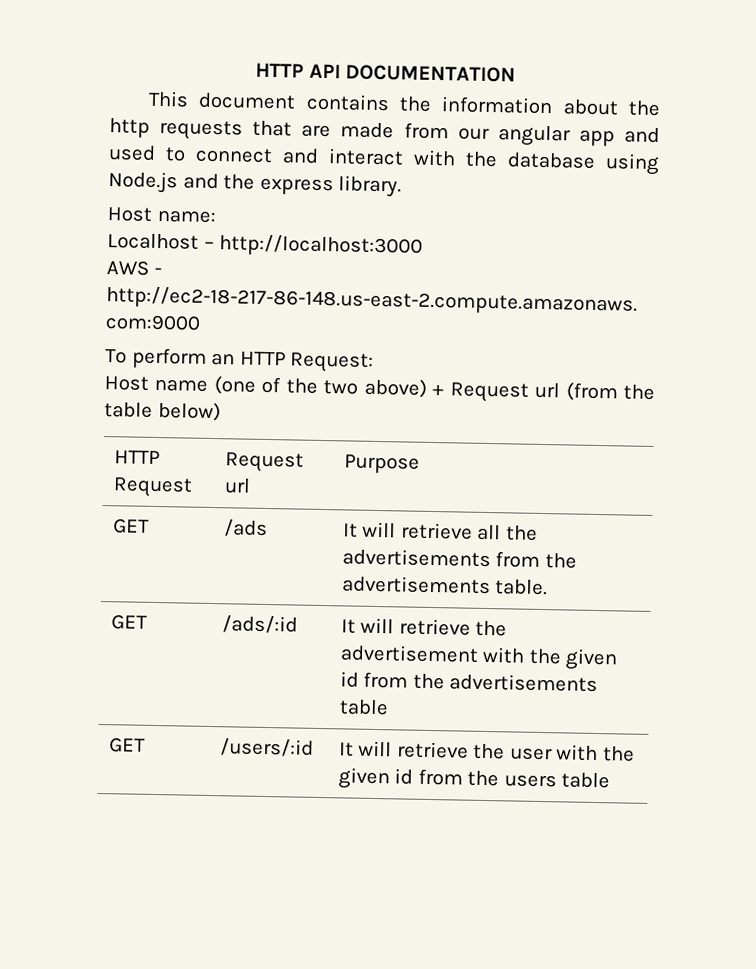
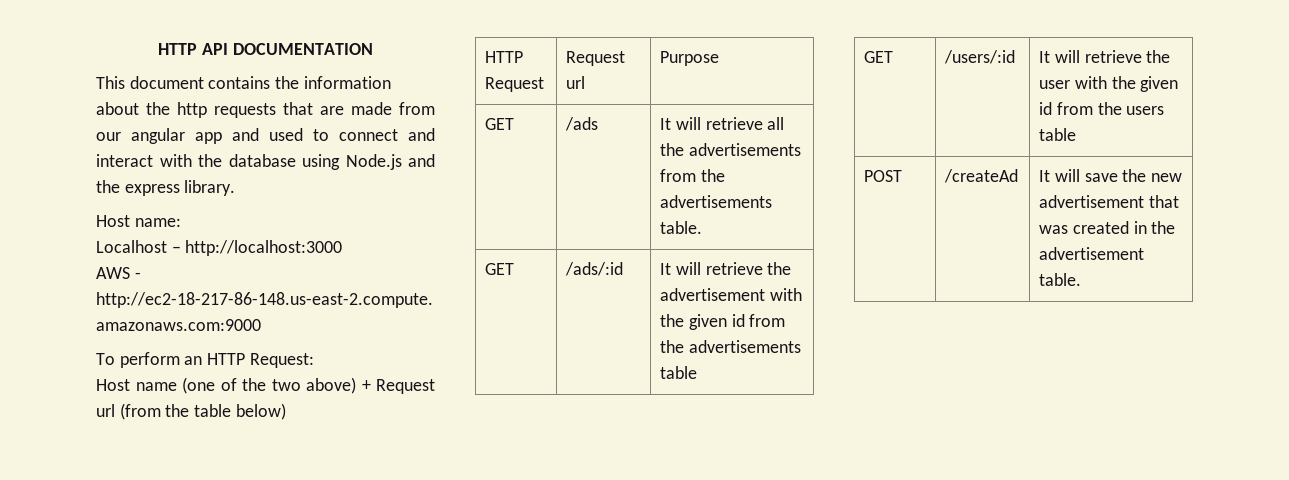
+ POST | /createAd | It will save the new advertisement that was created in the advertisement table.

